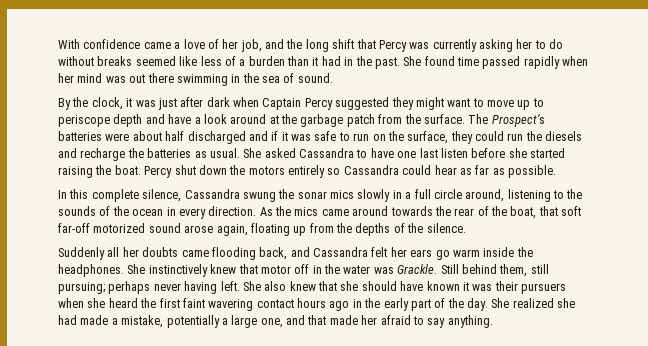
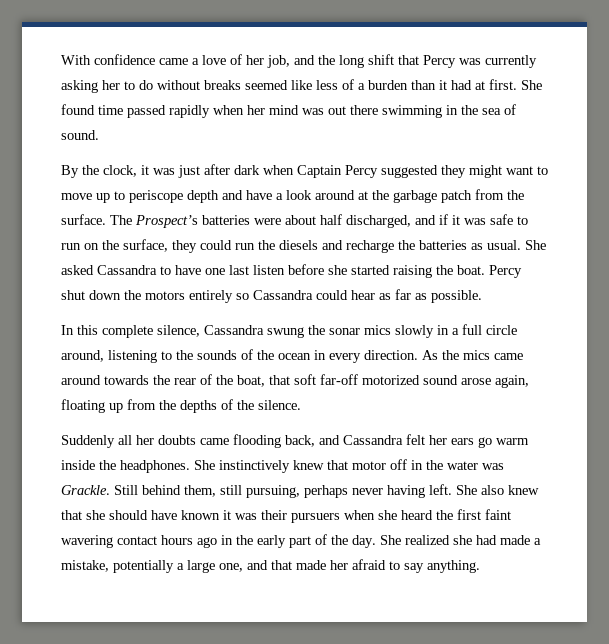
- With confidence came a love of her job, and the long shift that Percy was currently asking her to do without breaks seemed like less of a burden than it had in the past.
+ With confidence came a love of her job, and the long shift that Percy was currently asking her to do without breaks seemed like less of a burden than it had at first.
- The Prospect’s batteries were about half discharged and if it was safe to run on the surface, they could run the diesels and recharge the batteries as usual.
+ The Prospect’s batteries were about half discharged, and if it was safe to run on the surface, they could run the diesels and recharge the batteries as usual.
- Still behind them, still pursuing; perhaps never having left.
+ Still behind them, still pursuing, perhaps never having left.

